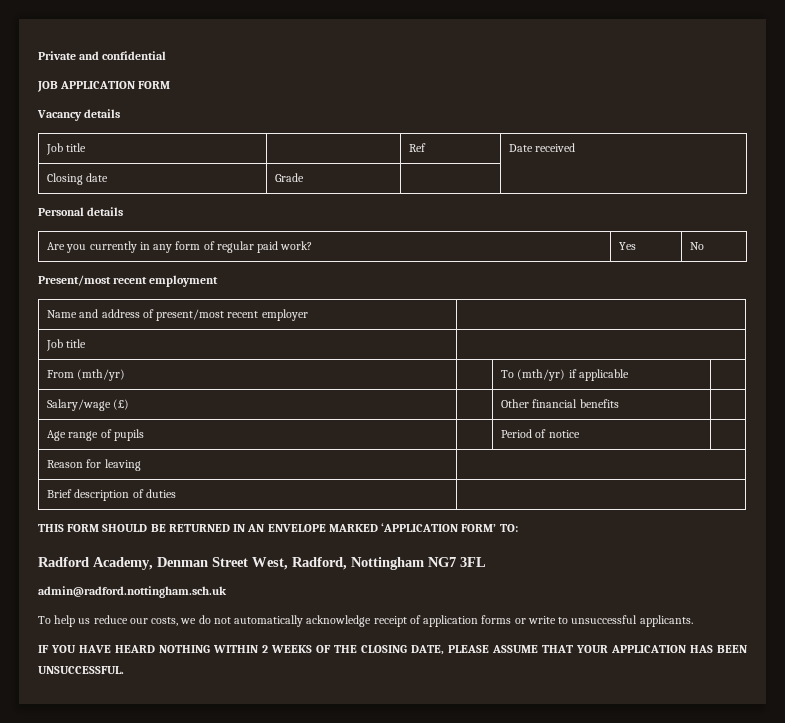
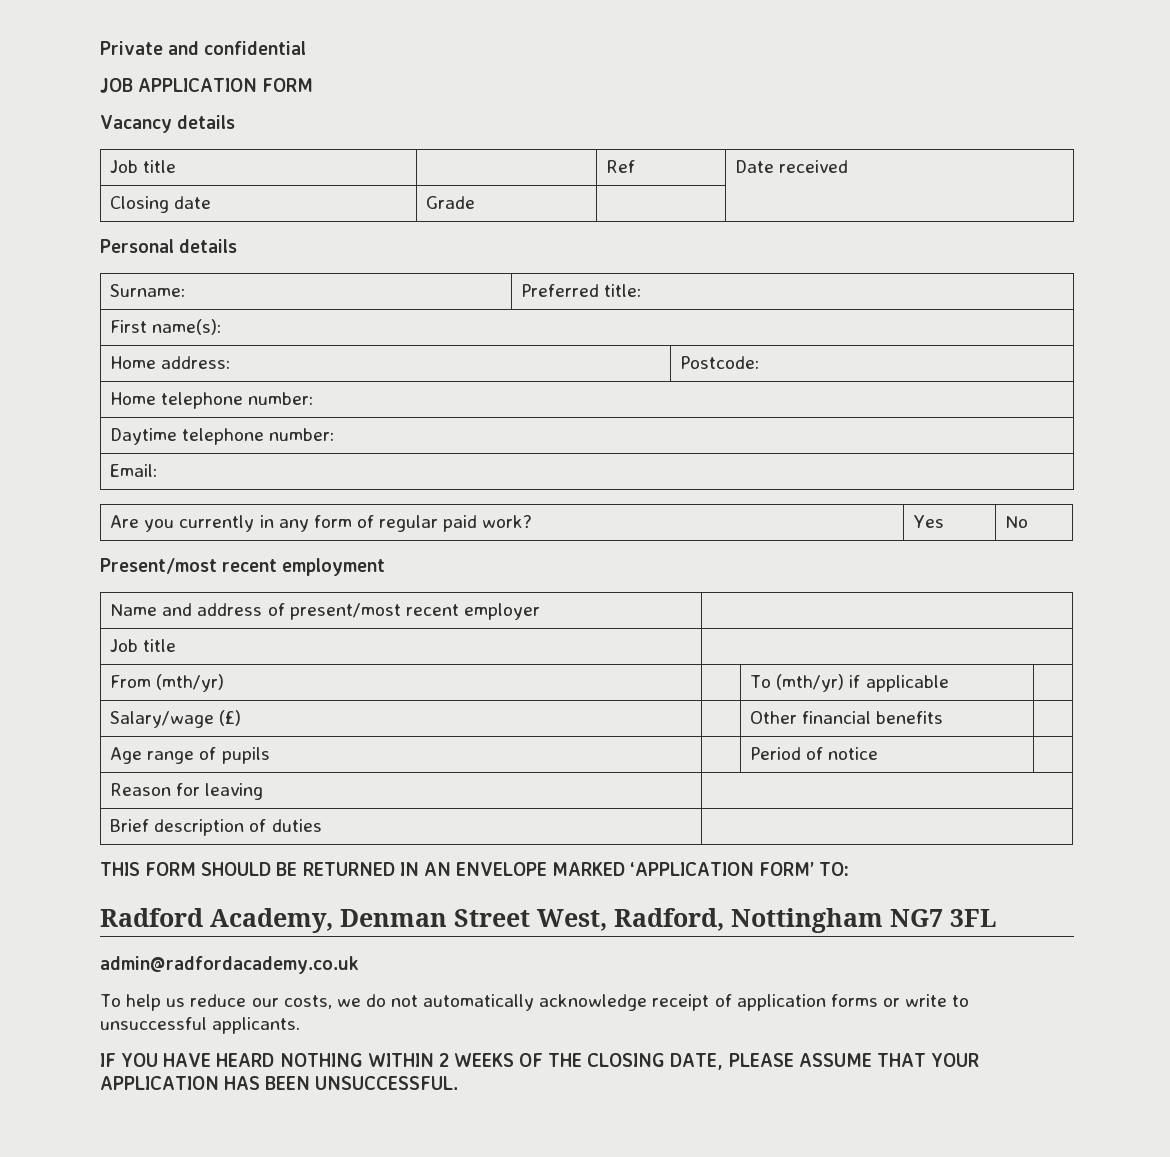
+ Surname: | Preferred title:
+ First name(s):
+ Home address: | Postcode:
+ Home telephone number:
+ Daytime telephone number:
+ Email:
- admin@radford.nottingham.sch.uk
+ admin@radfordacademy.co.uk

